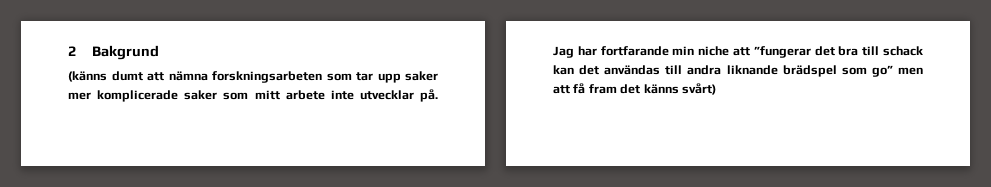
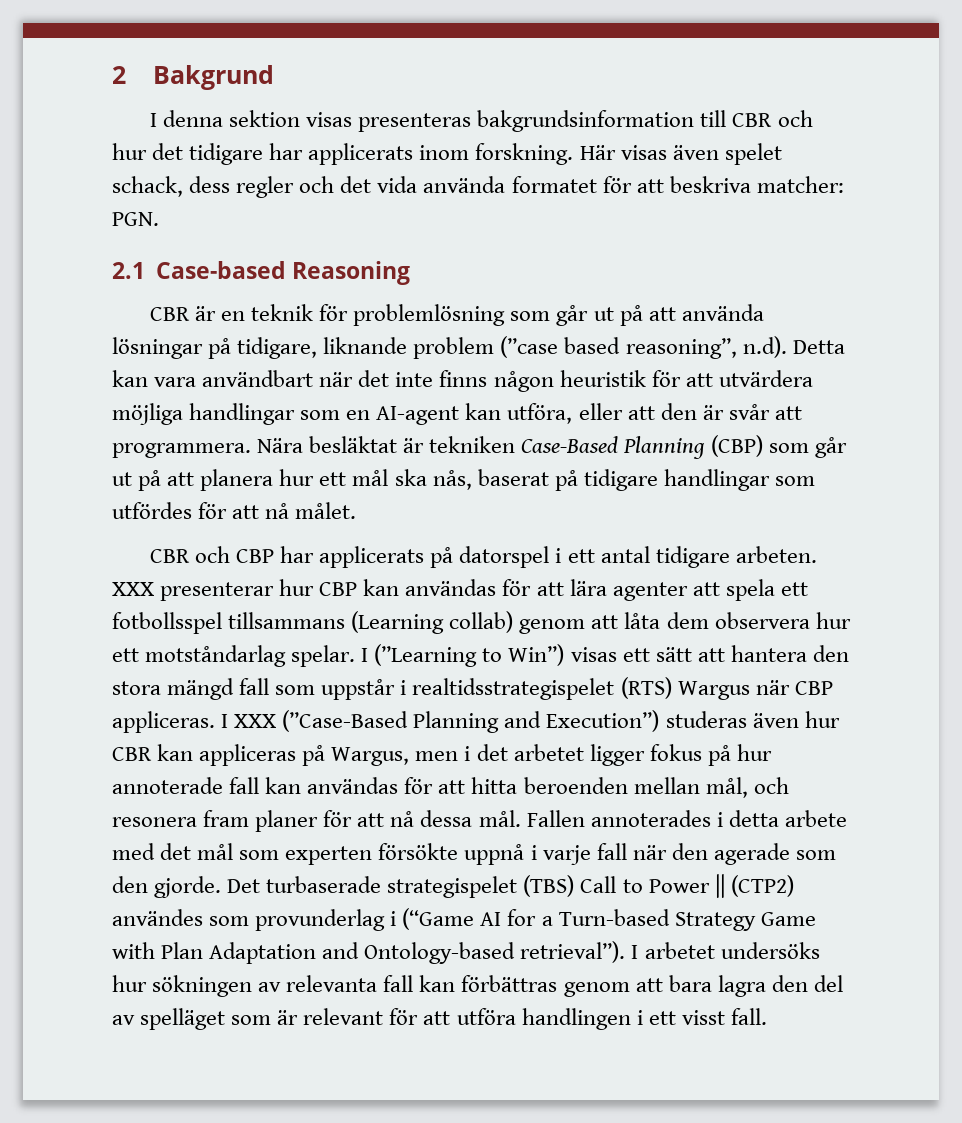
- (känns dumt att nämna forskningsarbeten som tar upp saker mer komplicerade saker som mitt arbete inte utvecklar på. Jag har fortfarande min niche att ”fungerar det bra till schack kan det användas till andra liknande brädspel som go” men att få fram det känns svårt)
+ I denna sektion visas presenteras bakgrundsinformation till CBR och hur det tidigare har applicerats inom forskning. Här visas även spelet schack, dess regler och det vida använda formatet för att beskriva matcher: PGN.
+ 2.1 Case-based Reasoning
+ CBR är en teknik för problemlösning som går ut på att använda lösningar på tidigare, liknande problem (”case based reasoning”, n.d). Detta kan vara användbart när det inte finns någon heuristik för att utvärdera möjliga handlingar som en AI-agent kan utföra, eller att den är svår att programmera. Nära besläktat är tekniken Case-Based Planning (CBP) som går ut på att planera hur ett mål ska nås, baserat på tidigare handlingar som utfördes för att nå målet.
+ CBR och CBP har applicerats på datorspel i ett antal tidigare arbeten. XXX presenterar hur CBP kan användas för att lära agenter att spela ett fotbollsspel tillsammans (Learning collab) genom att låta dem observera hur ett motståndarlag spelar. I (”Learning to Win”) visas ett sätt att hantera den stora mängd fall som uppstår i realtidsstrategispelet (RTS) Wargus när CBP appliceras. I XXX (”Case-Based Planning and Execution”) studeras även hur CBR kan appliceras på Wargus, men i det arbetet ligger fokus på hur annoterade fall kan användas för att hitta beroenden mellan mål, och resonera fram planer för att nå dessa mål. Fallen annoterades i detta arbete med det mål som experten försökte uppnå i varje fall när den agerade som den gjorde. Det turbaserade strategispelet (TBS) Call to Power || (CTP2) användes som provunderlag i (“Game AI for a Turn-based Strategy Game with Plan Adaptation and Ontology-based retrieval”). I arbetet undersöks hur sökningen av relevanta fall kan förbättras genom att bara lagra den del av spelläget som är relevant för att utföra handlingen i ett visst fall.

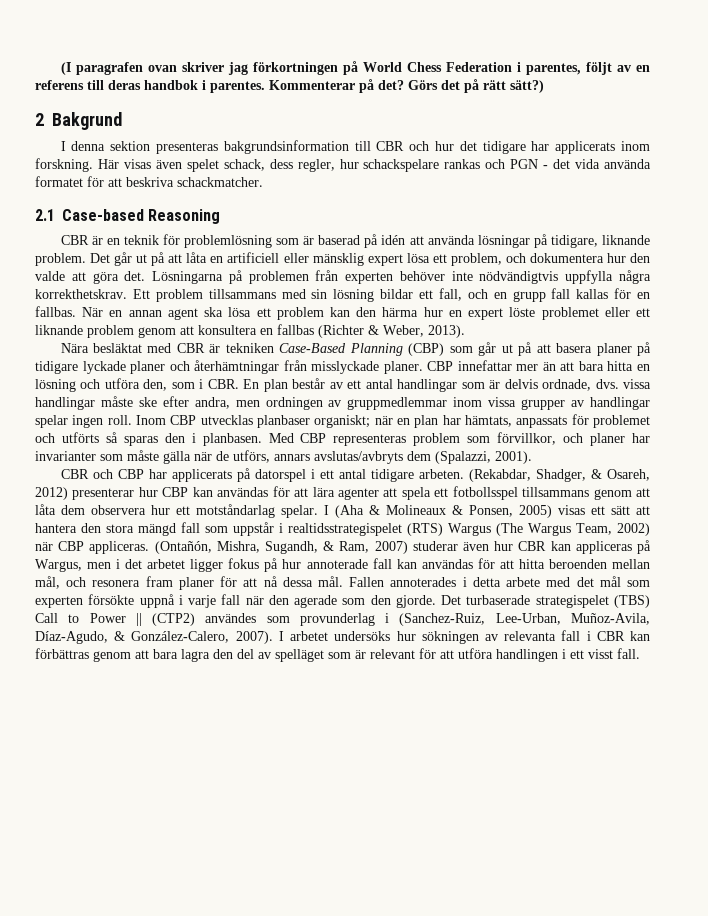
+ (I paragrafen ovan skriver jag förkortningen på World Chess Federation i parentes, följt av en referens till deras handbok i parentes. Kommenterar på det? Görs det på rätt sätt?)
- I denna sektion visas presenteras bakgrundsinformation till CBR och hur det tidigare har applicerats inom forskning.
+ I denna sektion presenteras bakgrundsinformation till CBR och hur det tidigare har applicerats inom forskning.
- Här visas även spelet schack, dess regler och det vida använda formatet för att beskriva matcher: PGN.
+ Här visas även spelet schack, dess regler, hur schackspelare rankas och PGN - det vida använda formatet för att beskriva schackmatcher.
- CBR är en teknik för problemlösning som går ut på att använda lösningar på tidigare, liknande problem (”case based reasoning”, n.d). Detta kan vara användbart när det inte finns någon heuristik för att utvärdera möjliga handlingar som en AI-agent kan utföra, eller att den är svår att programmera. Nära besläktat är tekniken Case-Based Planning (CBP) som går ut på att planera hur ett mål ska nås, baserat på tidigare handlingar som utfördes för att nå målet.
+ CBR är en teknik för problemlösning som är baserad på idén att använda lösningar på tidigare, liknande problem. Det går ut på att låta en artificiell eller mänsklig expert lösa ett problem, och dokumentera hur den valde att göra det. Lösningarna på problemen från experten behöver inte nödvändigtvis uppfylla några korrekthetskrav. Ett problem tillsammans med sin lösning bildar ett fall, och en grupp fall kallas för en fallbas. När en annan agent ska lösa ett problem kan den härma hur en expert löste problemet eller ett liknande problem genom att konsultera en fallbas (Richter & Weber, 2013).
+ Nära besläktat med CBR är tekniken Case-Based Planning (CBP) som går ut på att basera planer på tidigare lyckade planer och återhämtningar från misslyckade planer. CBP innefattar mer än att bara hitta en lösning och utföra den, som i CBR. En plan består av ett antal handlingar som är delvis ordnade, dvs. vissa handlingar måste ske efter andra, men ordningen av gruppmedlemmar inom vissa grupper av handlingar spelar ingen roll. Inom CBP utvecklas planbaser organiskt; när en plan har hämtats, anpassats för problemet och utförts så sparas den i planbasen. Med CBP representeras problem som förvillkor, och planer har invarianter som måste gälla när de utförs, annars avslutas/avbryts dem (Spalazzi, 2001).
- XXX presenterar hur CBP kan användas för att lära agenter att spela ett fotbollsspel tillsammans (Learning collab) genom att låta dem observera hur ett motståndarlag spelar.
+ (Rekabdar, Shadger, & Osareh, 2012) presenterar hur CBP kan användas för att lära agenter att spela ett fotbollsspel tillsammans genom att låta dem observera hur ett motståndarlag spelar.
- I (”Learning to Win”) visas ett sätt att hantera den stora mängd fall som uppstår i realtidsstrategispelet (RTS) Wargus när CBP appliceras. I XXX (”Case-Based Planning and Execution”) studeras även hur CBR kan appliceras på Wargus, men i det arbetet ligger fokus på hur annoterade fall kan användas för att hitta beroenden mellan mål, och resonera fram planer för att nå dessa mål.
+ I (Aha & Molineaux & Ponsen, 2005) visas ett sätt att hantera den stora mängd fall som uppstår i realtidsstrategispelet (RTS) Wargus (The Wargus Team, 2002) när CBP appliceras. (Ontañón, Mishra, Sugandh, & Ram, 2007) studerar även hur CBR kan appliceras på Wargus, men i det arbetet ligger fokus på hur annoterade fall kan användas för att hitta beroenden mellan mål, och resonera fram planer för att nå dessa mål.
- Det turbaserade strategispelet (TBS) Call to Power || (CTP2) användes som provunderlag i (“Game AI for a Turn-based Strategy Game with Plan Adaptation and Ontology-based retrieval”).
+ Det turbaserade strategispelet (TBS) Call to Power || (CTP2) användes som provunderlag i (Sanchez-Ruiz, Lee-Urban, Muñoz-Avila, Díaz-Agudo, & González-Calero, 2007).
- I arbetet undersöks hur sökningen av relevanta fall kan förbättras genom att bara lagra den del av spelläget som är relevant för att utföra handlingen i ett visst fall.
+ I arbetet undersöks hur sökningen av relevanta fall i CBR kan förbättras genom att bara lagra den del av spelläget som är relevant för att utföra handlingen i ett visst fall.

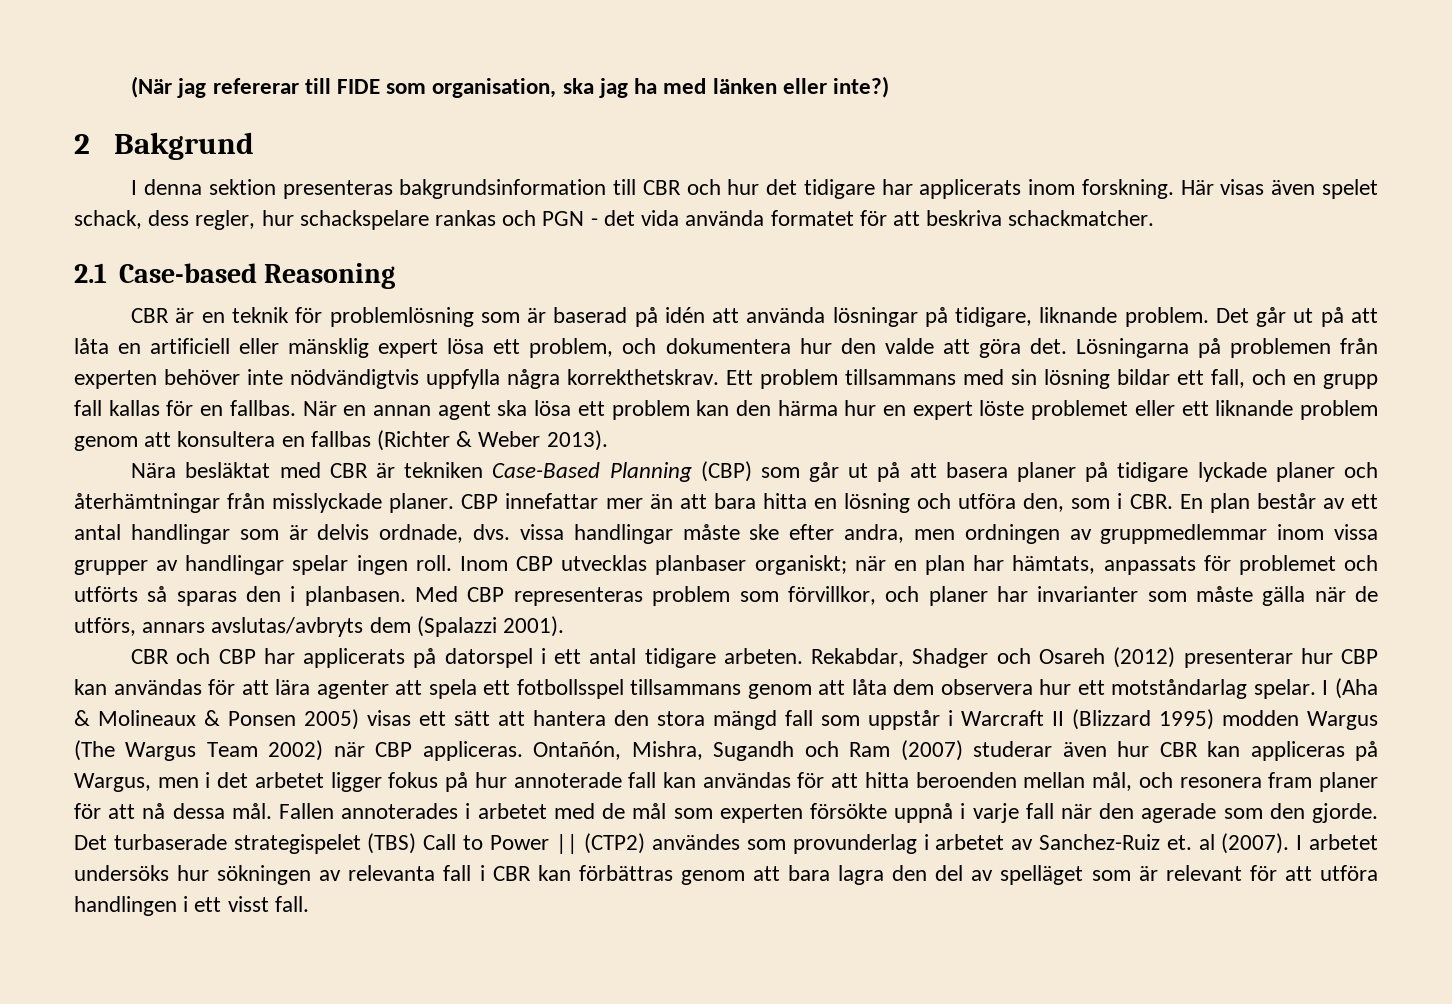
- (I paragrafen ovan skriver jag förkortningen på World Chess Federation i parentes, följt av en referens till deras handbok i parentes. Kommenterar på det? Görs det på rätt sätt?)
+ (När jag refererar till FIDE som organisation, ska jag ha med länken eller inte?)
- När en annan agent ska lösa ett problem kan den härma hur en expert löste problemet eller ett liknande problem genom att konsultera en fallbas (Richter & Weber, 2013).
+ När en annan agent ska lösa ett problem kan den härma hur en expert löste problemet eller ett liknande problem genom att konsultera en fallbas (Richter & Weber 2013).
- Med CBP representeras problem som förvillkor, och planer har invarianter som måste gälla när de utförs, annars avslutas/avbryts dem (Spalazzi, 2001).
+ Med CBP representeras problem som förvillkor, och planer har invarianter som måste gälla när de utförs, annars avslutas/avbryts dem (Spalazzi 2001).
- (Rekabdar, Shadger, & Osareh, 2012) presenterar hur CBP kan användas för att lära agenter att spela ett fotbollsspel tillsammans genom att låta dem observera hur ett motståndarlag spelar.
+ Rekabdar, Shadger och Osareh (2012) presenterar hur CBP kan användas för att lära agenter att spela ett fotbollsspel tillsammans genom att låta dem observera hur ett motståndarlag spelar.
- I (Aha & Molineaux & Ponsen, 2005) visas ett sätt att hantera den stora mängd fall som uppstår i realtidsstrategispelet (RTS) Wargus (The Wargus Team, 2002) när CBP appliceras.
+ I (Aha & Molineaux & Ponsen 2005) visas ett sätt att hantera den stora mängd fall som uppstår i Warcraft II (Blizzard 1995) modden Wargus (The Wargus Team 2002) när CBP appliceras.
- (Ontañón, Mishra, Sugandh, & Ram, 2007) studerar även hur CBR kan appliceras på Wargus, men i det arbetet ligger fokus på hur annoterade fall kan användas för att hitta beroenden mellan mål, och resonera fram planer för att nå dessa mål.
+ Ontañón, Mishra, Sugandh och Ram (2007) studerar även hur CBR kan appliceras på Wargus, men i det arbetet ligger fokus på hur annoterade fall kan användas för att hitta beroenden mellan mål, och resonera fram planer för att nå dessa mål.
- Fallen annoterades i detta arbete med det mål som experten försökte uppnå i varje fall när den agerade som den gjorde.
+ Fallen annoterades i arbetet med de mål som experten försökte uppnå i varje fall när den agerade som den gjorde.
- Det turbaserade strategispelet (TBS) Call to Power || (CTP2) användes som provunderlag i (Sanchez-Ruiz, Lee-Urban, Muñoz-Avila, Díaz-Agudo, & González-Calero, 2007).
+ Det turbaserade strategispelet (TBS) Call to Power || (CTP2) användes som provunderlag i arbetet av Sanchez-Ruiz et. al (2007).

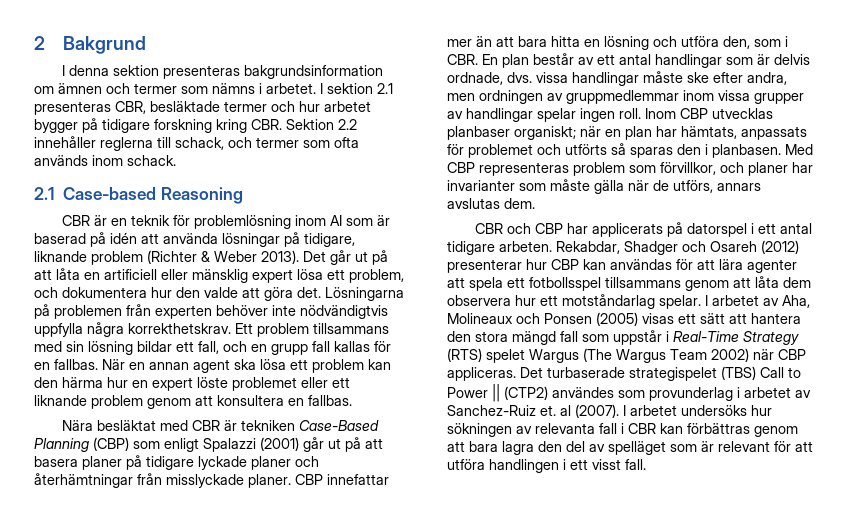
- (När jag refererar till FIDE som organisation, ska jag ha med länken eller inte?)
- I denna sektion presenteras bakgrundsinformation till CBR och hur det tidigare har applicerats inom forskning. Här visas även spelet schack, dess regler, hur schackspelare rankas och PGN - det vida använda formatet för att beskriva schackmatcher.
+ I denna sektion presenteras bakgrundsinformation om ämnen och termer som nämns i arbetet. I sektion 2.1 presenteras CBR, besläktade termer och hur arbetet bygger på tidigare forskning kring CBR. Sektion 2.2 innehåller reglerna till schack, och termer som ofta används inom schack.
- CBR är en teknik för problemlösning som är baserad på idén att använda lösningar på tidigare, liknande problem.
+ CBR är en teknik för problemlösning inom AI som är baserad på idén att använda lösningar på tidigare, liknande problem (Richter & Weber 2013).
- När en annan agent ska lösa ett problem kan den härma hur en expert löste problemet eller ett liknande problem genom att konsultera en fallbas (Richter & Weber 2013).
+ När en annan agent ska lösa ett problem kan den härma hur en expert löste problemet eller ett liknande problem genom att konsultera en fallbas.
- Nära besläktat med CBR är tekniken Case-Based Planning (CBP) som går ut på att basera planer på tidigare lyckade planer och återhämtningar från misslyckade planer.
+ Nära besläktat med CBR är tekniken Case-Based Planning (CBP) som enligt Spalazzi (2001) går ut på att basera planer på tidigare lyckade planer och återhämtningar från misslyckade planer.
- Med CBP representeras problem som förvillkor, och planer har invarianter som måste gälla när de utförs, annars avslutas/avbryts dem (Spalazzi 2001).
+ Med CBP representeras problem som förvillkor, och planer har invarianter som måste gälla när de utförs, annars avslutas dem.
- I (Aha & Molineaux & Ponsen 2005) visas ett sätt att hantera den stora mängd fall som uppstår i Warcraft II (Blizzard 1995) modden Wargus (The Wargus Team 2002) när CBP appliceras.
+ I arbetet av Aha, Molineaux och Ponsen (2005) visas ett sätt att hantera den stora mängd fall som uppstår i Real-Time Strategy (RTS) spelet Wargus (The Wargus Team 2002) när CBP appliceras.
- Ontañón, Mishra, Sugandh och Ram (2007) studerar även hur CBR kan appliceras på Wargus, men i det arbetet ligger fokus på hur annoterade fall kan användas för att hitta beroenden mellan mål, och resonera fram planer för att nå dessa mål. Fallen annoterades i arbetet med de mål som experten försökte uppnå i varje fall när den agerade som den gjorde.

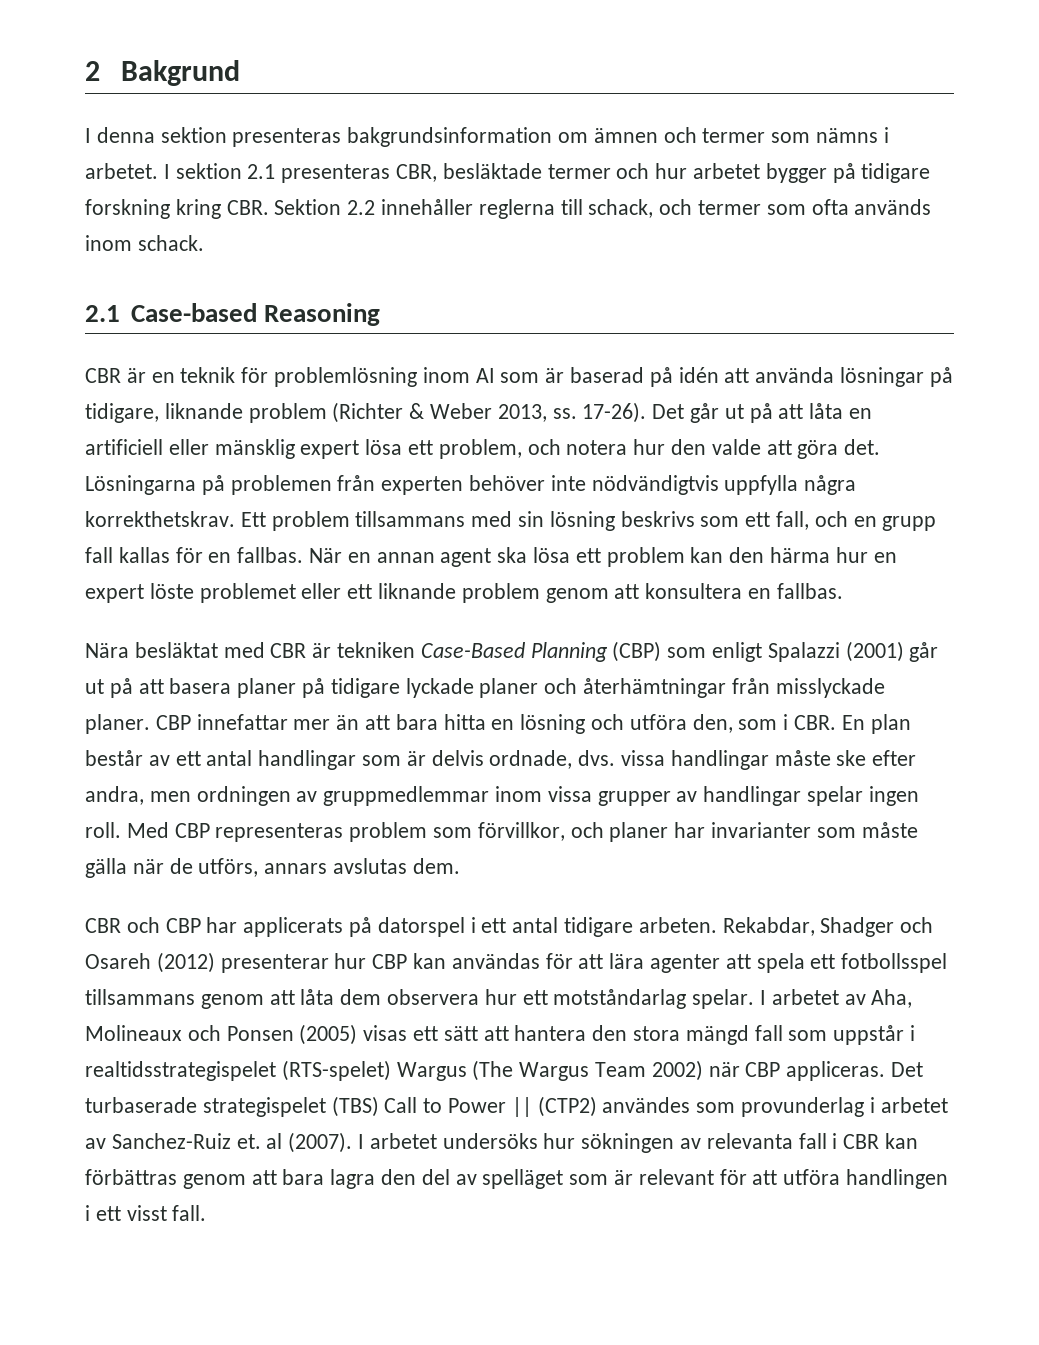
- CBR är en teknik för problemlösning inom AI som är baserad på idén att använda lösningar på tidigare, liknande problem (Richter & Weber 2013).
+ CBR är en teknik för problemlösning inom AI som är baserad på idén att använda lösningar på tidigare, liknande problem (Richter & Weber 2013, ss. 17-26).
- Det går ut på att låta en artificiell eller mänsklig expert lösa ett problem, och dokumentera hur den valde att göra det.
+ Det går ut på att låta en artificiell eller mänsklig expert lösa ett problem, och notera hur den valde att göra det.
- Ett problem tillsammans med sin lösning bildar ett fall, och en grupp fall kallas för en fallbas.
+ Ett problem tillsammans med sin lösning beskrivs som ett fall, och en grupp fall kallas för en fallbas.
- Inom CBP utvecklas planbaser organiskt; när en plan har hämtats, anpassats för problemet och utförts så sparas den i planbasen.
- I arbetet av Aha, Molineaux och Ponsen (2005) visas ett sätt att hantera den stora mängd fall som uppstår i Real-Time Strategy (RTS) spelet Wargus (The Wargus Team 2002) när CBP appliceras.
+ I arbetet av Aha, Molineaux och Ponsen (2005) visas ett sätt att hantera den stora mängd fall som uppstår i realtidsstrategispelet (RTS-spelet) Wargus (The Wargus Team 2002) när CBP appliceras.

